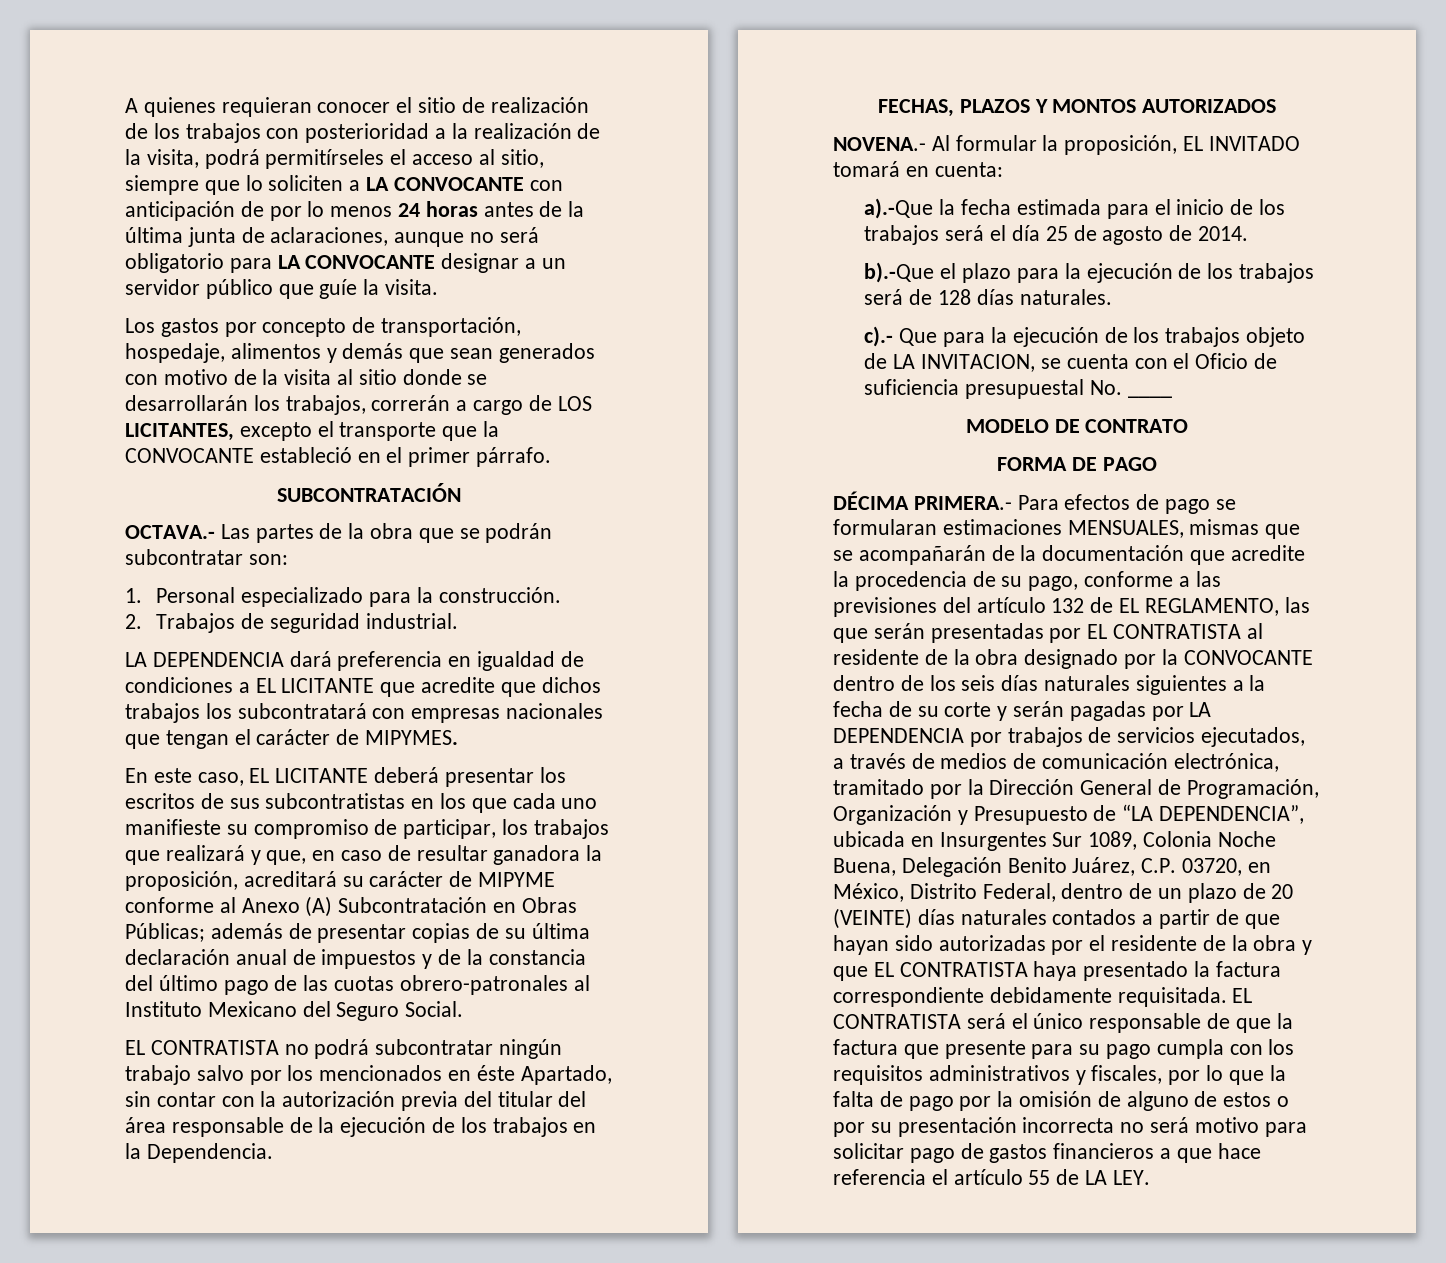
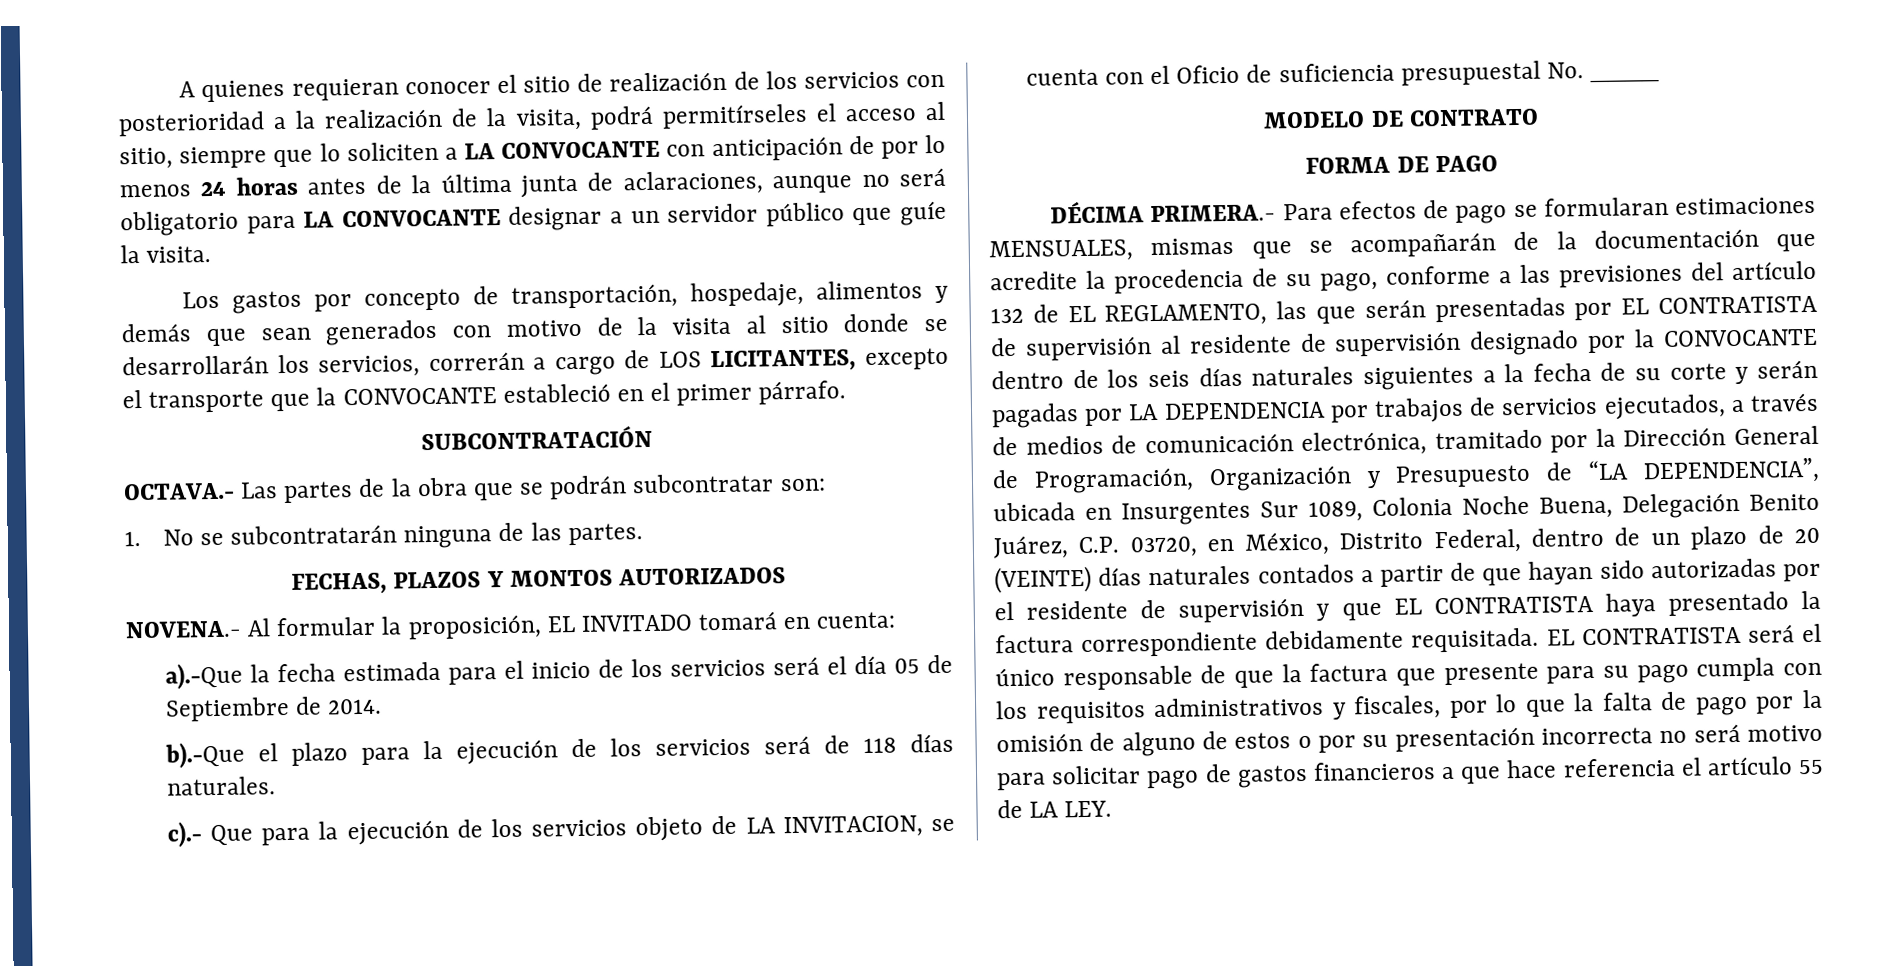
- A quienes requieran conocer el sitio de realización de los trabajos con posterioridad a la realización de la visita, podrá permitírseles el acceso al sitio, siempre que lo soliciten a LA CONVOCANTE con anticipación de por lo menos 24 horas antes de la última junta de aclaraciones, aunque no será obligatorio para LA CONVOCANTE designar a un servidor público que guíe la visita.
+ A quienes requieran conocer el sitio de realización de los servicios con posterioridad a la realización de la visita, podrá permitírseles el acceso al sitio, siempre que lo soliciten a LA CONVOCANTE con anticipación de por lo menos 24 horas antes de la última junta de aclaraciones, aunque no será obligatorio para LA CONVOCANTE designar a un servidor público que guíe la visita.
- Los gastos por concepto de transportación, hospedaje, alimentos y demás que sean generados con motivo de la visita al sitio donde se desarrollarán los trabajos, correrán a cargo de LOS LICITANTES, excepto el transporte que la CONVOCANTE estableció en el primer párrafo.
+ Los gastos por concepto de transportación, hospedaje, alimentos y demás que sean generados con motivo de la visita al sitio donde se desarrollarán los servicios, correrán a cargo de LOS LICITANTES, excepto el transporte que la CONVOCANTE estableció en el primer párrafo.
- 1. Personal especializado para la construcción.
- 2. Trabajos de seguridad industrial.
- LA DEPENDENCIA dará preferencia en igualdad de condiciones a EL LICITANTE que acredite que dichos trabajos los subcontratará con empresas nacionales que tengan el carácter de MIPYMES.
- En este caso, EL LICITANTE deberá presentar los escritos de sus subcontratistas en los que cada uno manifieste su compromiso de participar, los trabajos que realizará y que, en caso de resultar ganadora la proposición, acreditará su carácter de MIPYME conforme al Anexo (A) Subcontratación en Obras Públicas; además de presentar copias de su última declaración anual de impuestos y de la constancia del último pago de las cuotas obrero-patronales al Instituto Mexicano del Seguro Social.
- EL CONTRATISTA no podrá subcontratar ningún trabajo salvo por los mencionados en éste Apartado, sin contar con la autorización previa del titular del área responsable de la ejecución de los trabajos en la Dependencia.
+ 1. No se subcontratarán ninguna de las partes.
- a).-Que la fecha estimada para el inicio de los trabajos será el día 25 de agosto de 2014.
+ a).-Que la fecha estimada para el inicio de los servicios será el día 05 de Septiembre de 2014.
- b).-Que el plazo para la ejecución de los trabajos será de 128 días naturales.
+ b).-Que el plazo para la ejecución de los servicios será de 118 días naturales.
- c).- Que para la ejecución de los trabajos objeto de LA INVITACION, se cuenta con el Oficio de suficiencia presupuestal No. ____
+ c).- Que para la ejecución de los servicios objeto de LA INVITACION, se cuenta con el Oficio de suficiencia presupuestal No. ____
- DÉCIMA PRIMERA.- Para efectos de pago se formularan estimaciones MENSUALES, mismas que se acompañarán de la documentación que acredite la procedencia de su pago, conforme a las previsiones del artículo 132 de EL REGLAMENTO, las que serán presentadas por EL CONTRATISTA al residente de la obra designado por la CONVOCANTE dentro de los seis días naturales siguientes a la fecha de su corte y serán pagadas por LA DEPENDENCIA por trabajos de servicios ejecutados, a través de medios de comunicación electrónica, tramitado por la Dirección General de Programación, Organización y Presupuesto de “LA DEPENDENCIA”, ubicada en Insurgentes Sur 1089, Colonia Noche Buena, Delegación Benito Juárez, C.P. 03720, en México, Distrito Federal, dentro de un plazo de 20 (VEINTE) días naturales contados a partir de que hayan sido autorizadas por el residente de la obra y que EL CONTRATISTA haya presentado la factura correspondiente debidamente requisitada.
+ DÉCIMA PRIMERA.- Para efectos de pago se formularan estimaciones MENSUALES, mismas que se acompañarán de la documentación que acredite la procedencia de su pago, conforme a las previsiones del artículo 132 de EL REGLAMENTO, las que serán presentadas por EL CONTRATISTA de supervisión al residente de supervisión designado por la CONVOCANTE dentro de los seis días naturales siguientes a la fecha de su corte y serán pagadas por LA DEPENDENCIA por trabajos de servicios ejecutados, a través de medios de comunicación electrónica, tramitado por la Dirección General de Programación, Organización y Presupuesto de “LA DEPENDENCIA”, ubicada en Insurgentes Sur 1089, Colonia Noche Buena, Delegación Benito Juárez, C.P. 03720, en México, Distrito Federal, dentro de un plazo de 20 (VEINTE) días naturales contados a partir de que hayan sido autorizadas por el residente de supervisión y que EL CONTRATISTA haya presentado la factura correspondiente debidamente requisitada.

